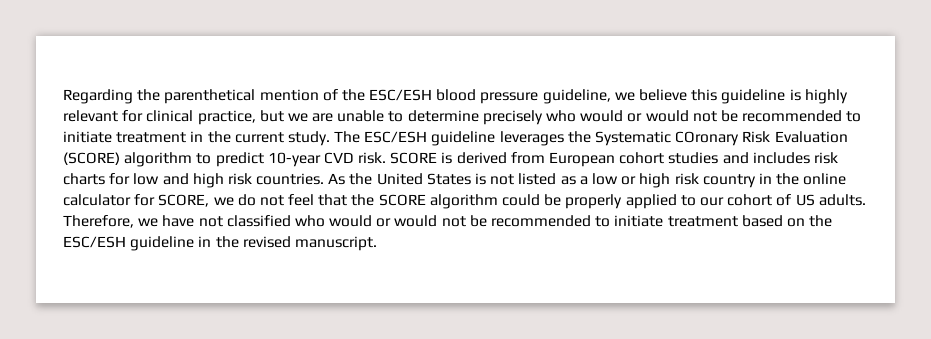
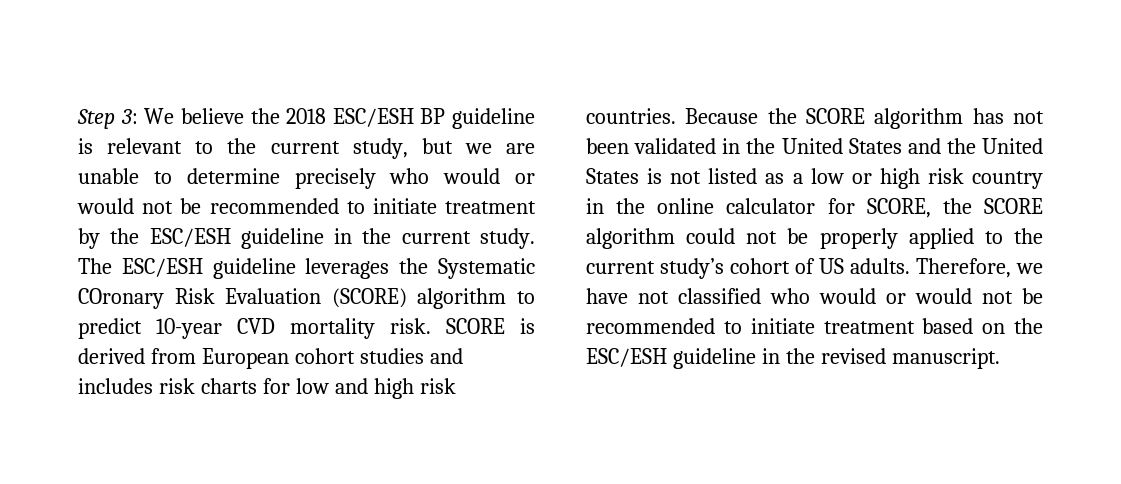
- Regarding the parenthetical mention of the ESC/ESH blood pressure guideline, we believe this guideline is highly relevant for clinical practice, but we are unable to determine precisely who would or would not be recommended to initiate treatment in the current study.
+ Step 3: We believe the 2018 ESC/ESH BP guideline is relevant to the current study, but we are unable to determine precisely who would or would not be recommended to initiate treatment by the ESC/ESH guideline in the current study.
- The ESC/ESH guideline leverages the Systematic COronary Risk Evaluation (SCORE) algorithm to predict 10-year CVD risk.
+ The ESC/ESH guideline leverages the Systematic COronary Risk Evaluation (SCORE) algorithm to predict 10-year CVD mortality risk.
- As the United States is not listed as a low or high risk country in the online calculator for SCORE, we do not feel that the SCORE algorithm could be properly applied to our cohort of US adults.
+ Because the SCORE algorithm has not been validated in the United States and the United States is not listed as a low or high risk country in the online calculator for SCORE, the SCORE algorithm could not be properly applied to the current study’s cohort of US adults.

